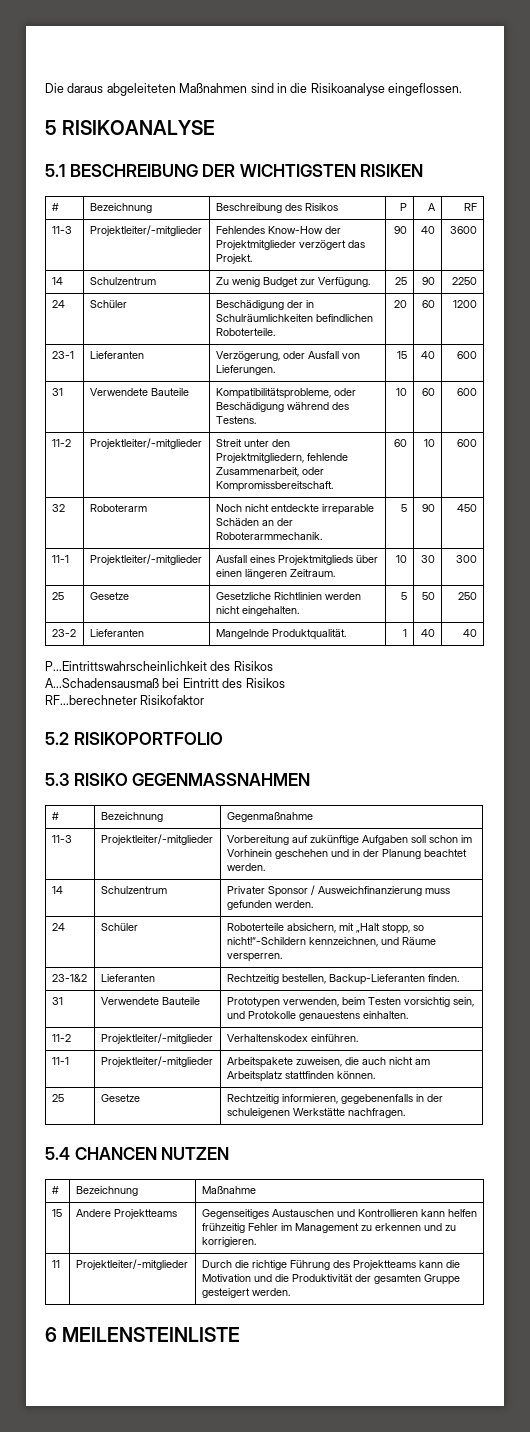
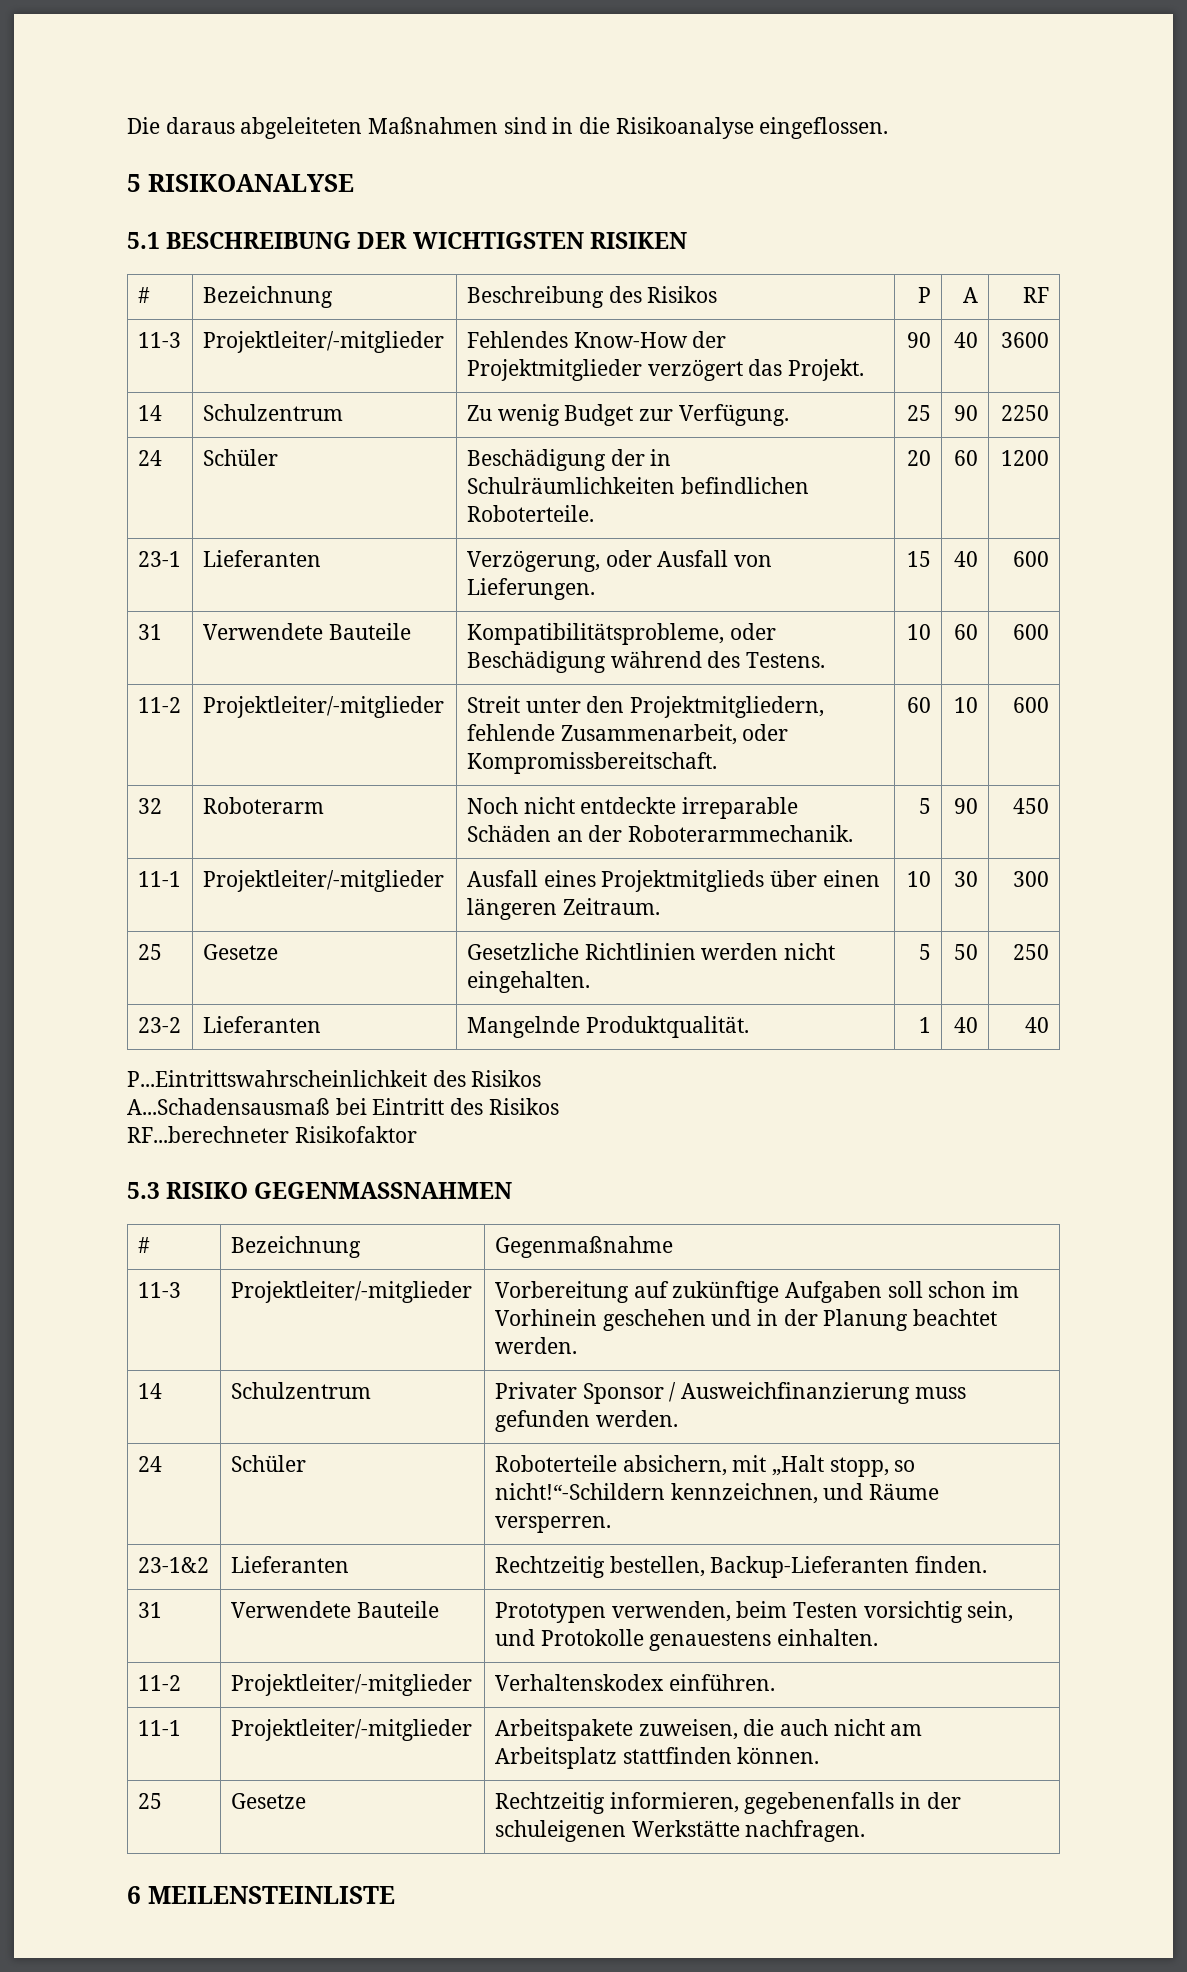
- 5.2 RISIKOPORTFOLIO
- 5.4 CHANCEN NUTZEN
- # | Bezeichnung | Maßnahme
- 15 | Andere Projektteams | Gegenseitiges Austauschen und Kontrollieren kann helfen frühzeitig Fehler im Management zu erkennen und zu korrigieren.
- 11 | Projektleiter/-mitglieder | Durch die richtige Führung des Projektteams kann die Motivation und die Produktivität der gesamten Gruppe gesteigert werden.

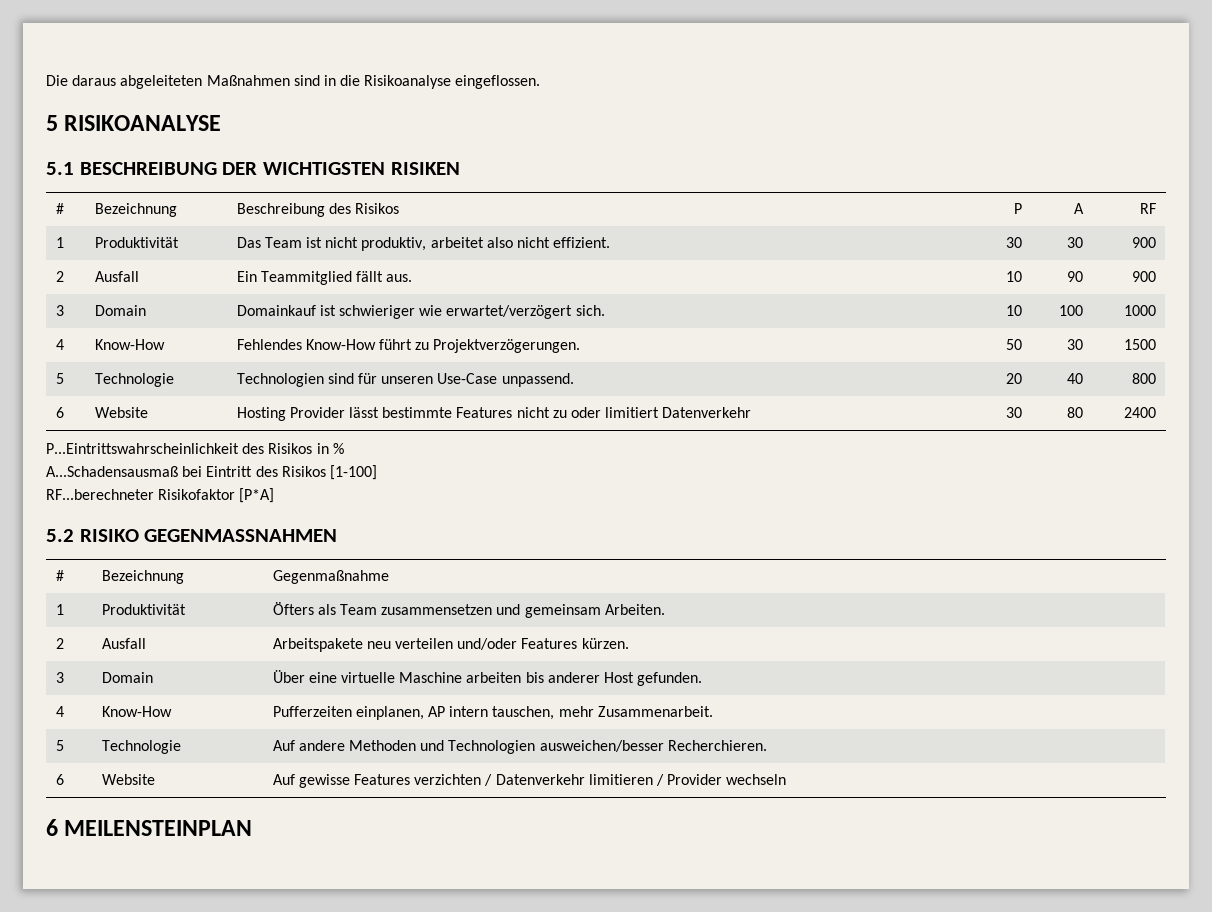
- 11-3 | Projektleiter/-mitglieder | Fehlendes Know-How der Projektmitglieder verzögert das Projekt. | 90 | 40 | 3600
- 14 | Schulzentrum | Zu wenig Budget zur Verfügung. | 25 | 90 | 2250
- 24 | Schüler | Beschädigung der in Schulräumlichkeiten befindlichen Roboterteile. | 20 | 60 | 1200
- 23-1 | Lieferanten | Verzögerung, oder Ausfall von Lieferungen. | 15 | 40 | 600
- 31 | Verwendete Bauteile | Kompatibilitätsprobleme, oder Beschädigung während des Testens. | 10 | 60 | 600
- 11-2 | Projektleiter/-mitglieder | Streit unter den Projektmitgliedern, fehlende Zusammenarbeit, oder Kompromissbereitschaft. | 60 | 10 | 600
- 32 | Roboterarm | Noch nicht entdeckte irreparable Schäden an der Roboterarmmechanik. | 5 | 90 | 450
- 11-1 | Projektleiter/-mitglieder | Ausfall eines Projektmitglieds über einen längeren Zeitraum. | 10 | 30 | 300
- 25 | Gesetze | Gesetzliche Richtlinien werden nicht eingehalten. | 5 | 50 | 250
- 23-2 | Lieferanten | Mangelnde Produktqualität. | 1 | 40 | 40
+ 1 | Produktivität | Das Team ist nicht produktiv, arbeitet also nicht effizient. | 30 | 30 | 900
+ 2 | Ausfall | Ein Teammitglied fällt aus. | 10 | 90 | 900
+ 3 | Domain | Domainkauf ist schwieriger wie erwartet/verzögert sich. | 10 | 100 | 1000
+ 4 | Know-How | Fehlendes Know-How führt zu Projektverzögerungen. | 50 | 30 | 1500
+ 5 | Technologie | Technologien sind für unseren Use-Case unpassend. | 20 | 40 | 800
+ 6 | Website | Hosting Provider lässt bestimmte Features nicht zu oder limitiert Datenverkehr | 30 | 80 | 2400
- P...Eintrittswahrscheinlichkeit des Risikos
+ P...Eintrittswahrscheinlichkeit des Risikos in %
- A...Schadensausmaß bei Eintritt des Risikos
+ A...Schadensausmaß bei Eintritt des Risikos [1-100]
- RF...berechneter Risikofaktor
- 5.3 RISIKO GEGENMASSNAHMEN
+ RF...berechneter Risikofaktor [P*A]
+ 5.2 RISIKO GEGENMASSNAHMEN
- 11-3 | Projektleiter/-mitglieder | Vorbereitung auf zukünftige Aufgaben soll schon im Vorhinein geschehen und in der Planung beachtet werden.
- 14 | Schulzentrum | Privater Sponsor / Ausweichfinanzierung muss gefunden werden.
- 24 | Schüler | Roboterteile absichern, mit „Halt stopp, so nicht!“-Schildern kennzeichnen, und Räume versperren.
- 23-1&2 | Lieferanten | Rechtzeitig bestellen, Backup-Lieferanten finden.
- 31 | Verwendete Bauteile | Prototypen verwenden, beim Testen vorsichtig sein, und Protokolle genauestens einhalten.
- 11-2 | Projektleiter/-mitglieder | Verhaltenskodex einführen.
- 11-1 | Projektleiter/-mitglieder | Arbeitspakete zuweisen, die auch nicht am Arbeitsplatz stattfinden können.
- 25 | Gesetze | Rechtzeitig informieren, gegebenenfalls in der schuleigenen Werkstätte nachfragen.
- 6 MEILENSTEINLISTE
+ 1 | Produktivität | Öfters als Team zusammensetzen und gemeinsam Arbeiten.
+ 2 | Ausfall | Arbeitspakete neu verteilen und/oder Features kürzen.
+ 3 | Domain | Über eine virtuelle Maschine arbeiten bis anderer Host gefunden.
+ 4 | Know-How | Pufferzeiten einplanen, AP intern tauschen, mehr Zusammenarbeit.
+ 5 | Technologie | Auf andere Methoden und Technologien ausweichen/besser Recherchieren.
+ 6 | Website | Auf gewisse Features verzichten / Datenverkehr limitieren / Provider wechseln
+ 6 MEILENSTEINPLAN

